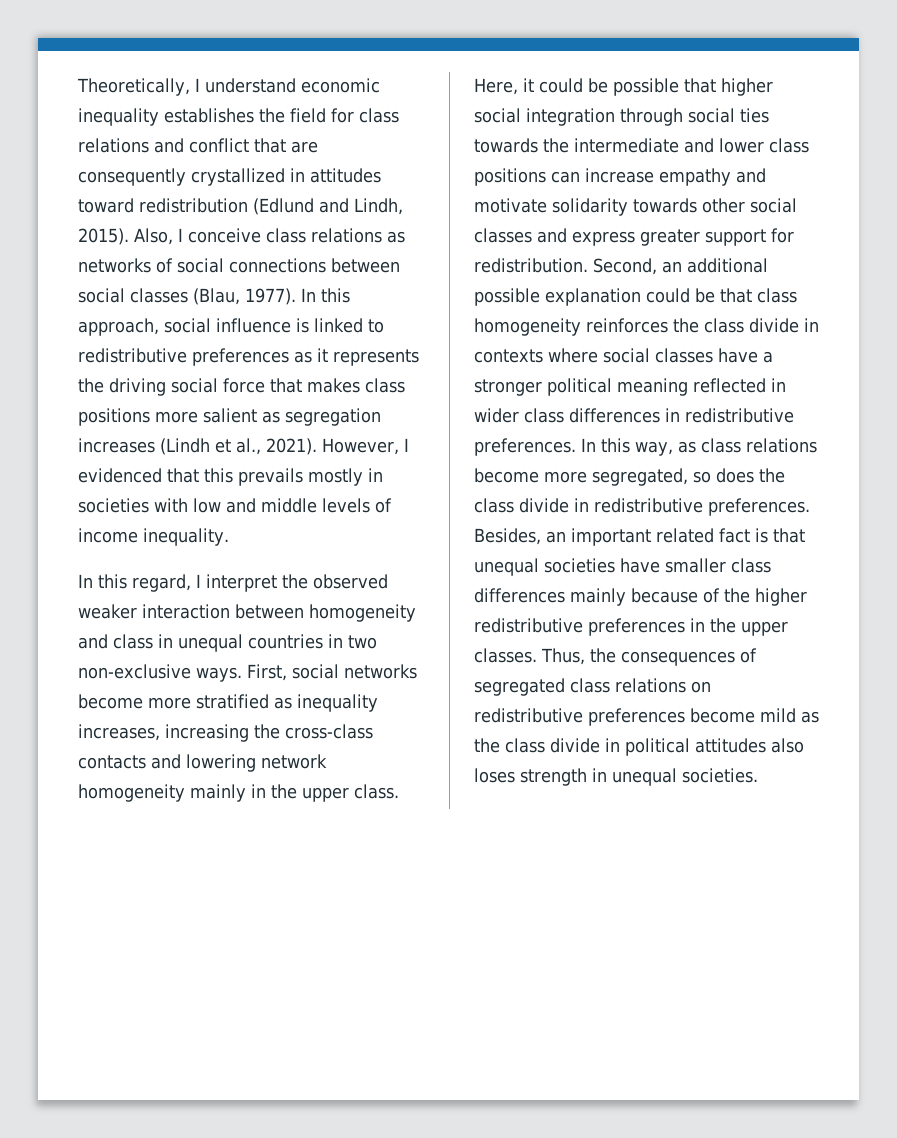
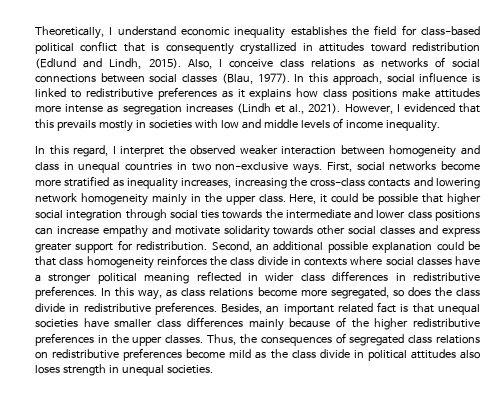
- Theoretically, I understand economic inequality establishes the field for class relations and conflict that are consequently crystallized in attitudes toward redistribution (Edlund and Lindh, 2015).
+ Theoretically, I understand economic inequality establishes the field for class-based political conflict that is consequently crystallized in attitudes toward redistribution (Edlund and Lindh, 2015).
- In this approach, social influence is linked to redistributive preferences as it represents the driving social force that makes class positions more salient as segregation increases (Lindh et al., 2021).
+ In this approach, social influence is linked to redistributive preferences as it explains how class positions make attitudes more intense as segregation increases (Lindh et al., 2021).

